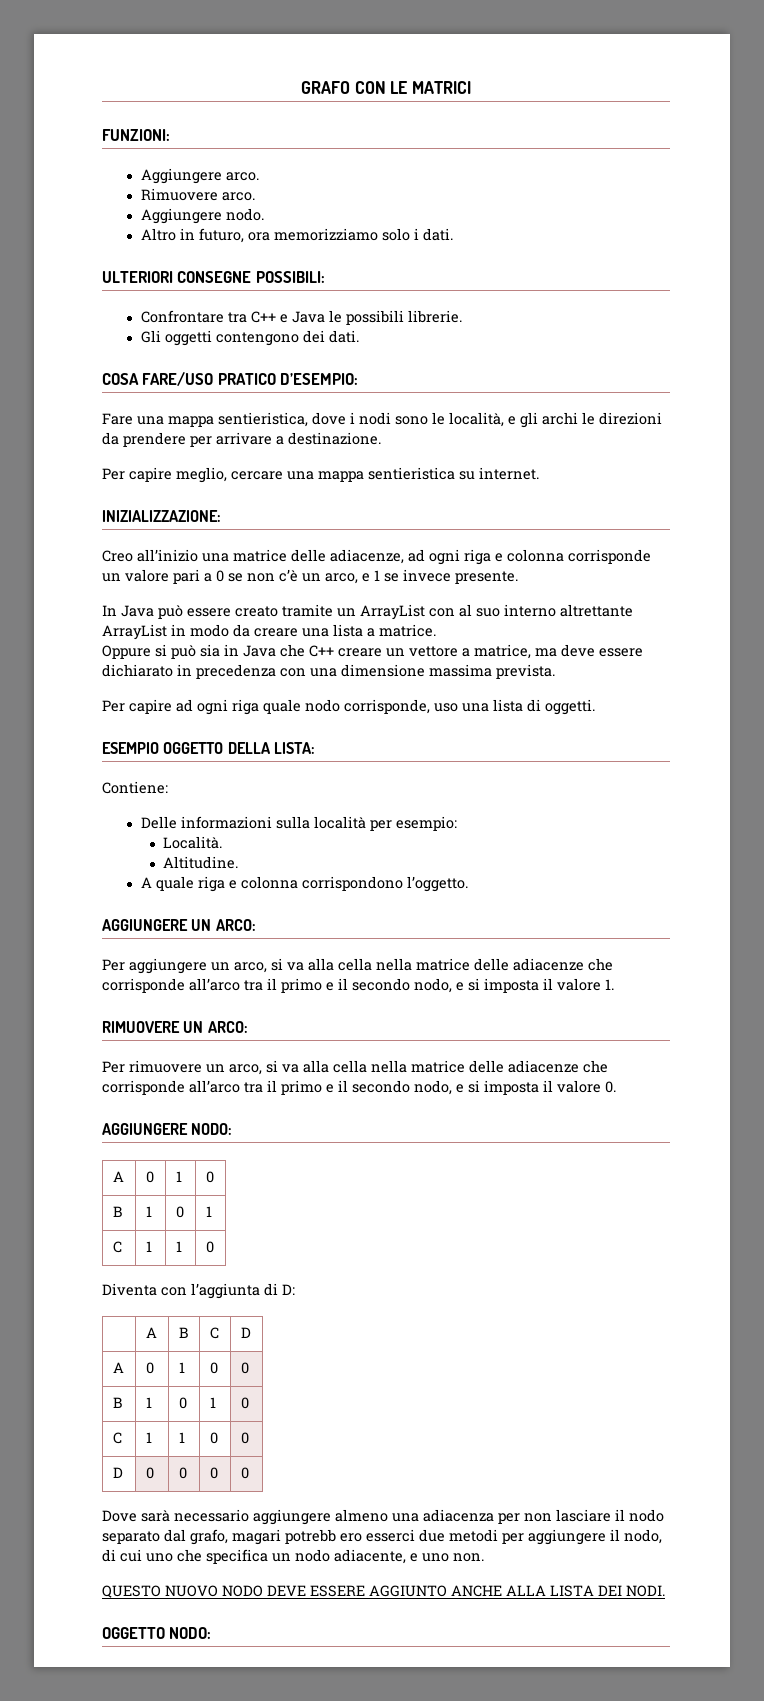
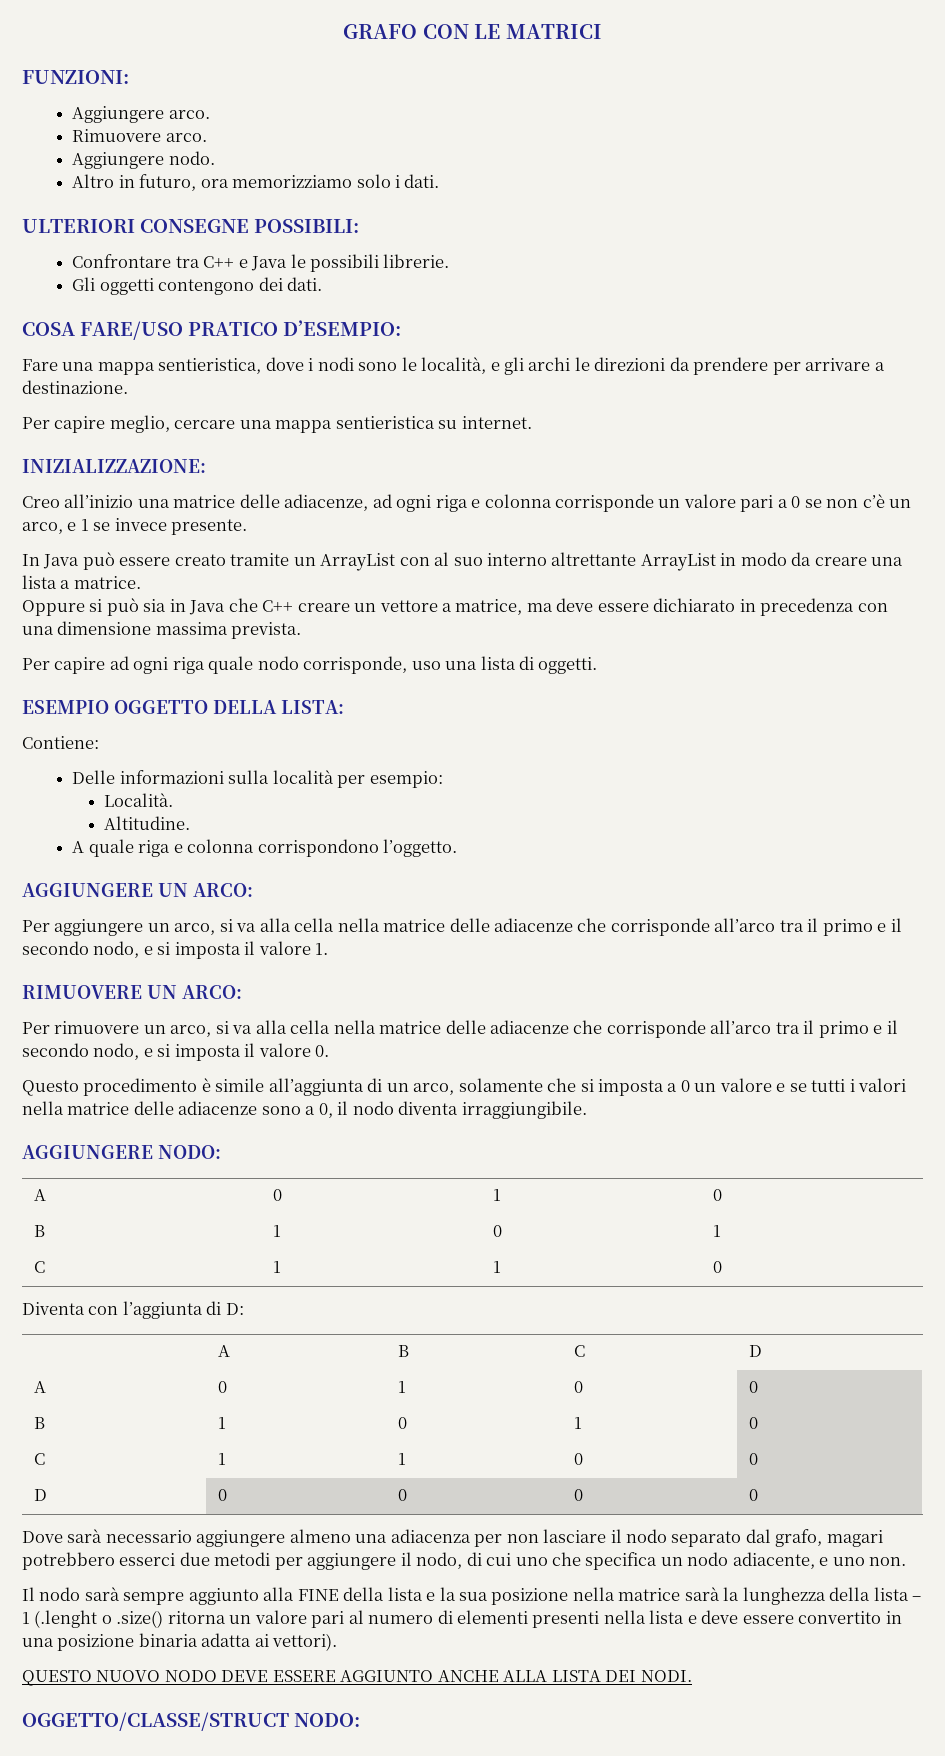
+ Questo procedimento è simile all’aggiunta di un arco, solamente che si imposta a 0 un valore e se tutti i valori nella matrice delle adiacenze sono a 0, il nodo diventa irraggiungibile.
- Dove sarà necessario aggiungere almeno una adiacenza per non lasciare il nodo separato dal grafo, magari potrebb ero esserci due metodi per aggiungere il nodo, di cui uno che specifica un nodo adiacente, e uno non.
+ Dove sarà necessario aggiungere almeno una adiacenza per non lasciare il nodo separato dal grafo, magari potrebbero esserci due metodi per aggiungere il nodo, di cui uno che specifica un nodo adiacente, e uno non.
+ Il nodo sarà sempre aggiunto alla FINE della lista e la sua posizione nella matrice sarà la lunghezza della lista – 1 (.lenght o .size() ritorna un valore pari al numero di elementi presenti nella lista e deve essere convertito in una posizione binaria adatta ai vettori).
- OGGETTO NODO:
+ OGGETTO/CLASSE/STRUCT NODO:

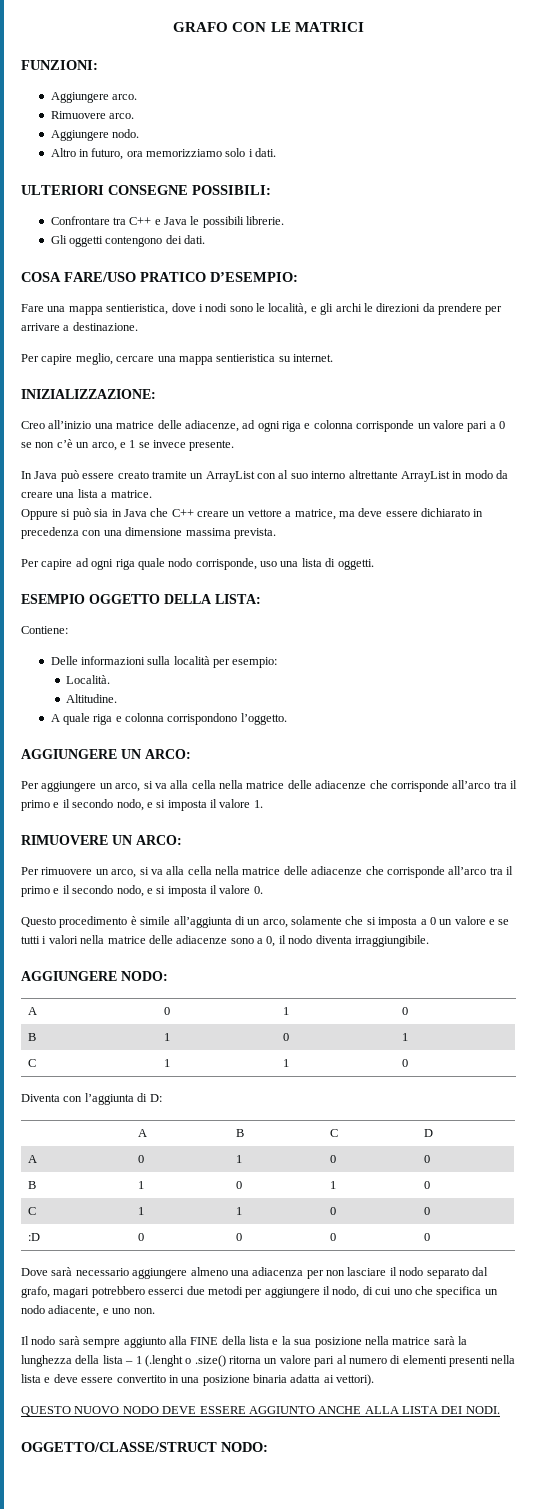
- D | 0 | 0 | 0 | 0
+ :D | 0 | 0 | 0 | 0

